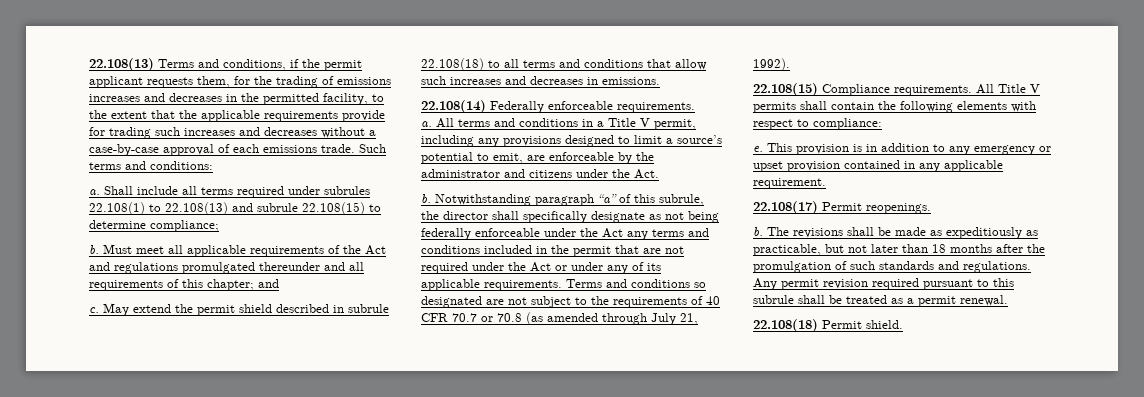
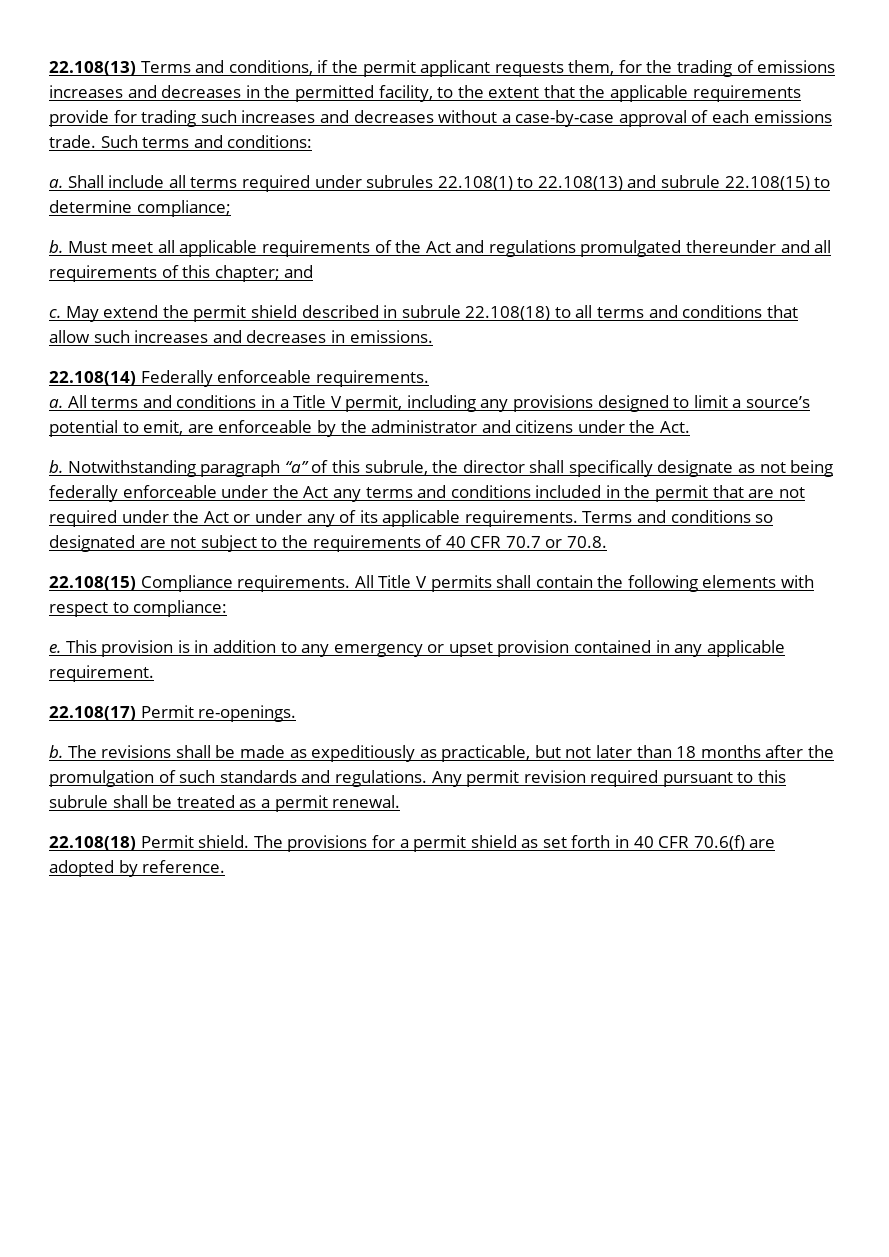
- Terms and conditions so designated are not subject to the requirements of 40 CFR 70.7 or 70.8 (as amended through July 21, 1992).
+ Terms and conditions so designated are not subject to the requirements of 40 CFR 70.7 or 70.8.
- 22.108(17) Permit reopenings.
+ 22.108(17) Permit re-openings.
+ The provisions for a permit shield as set forth in 40 CFR 70.6(f) are adopted by reference.

